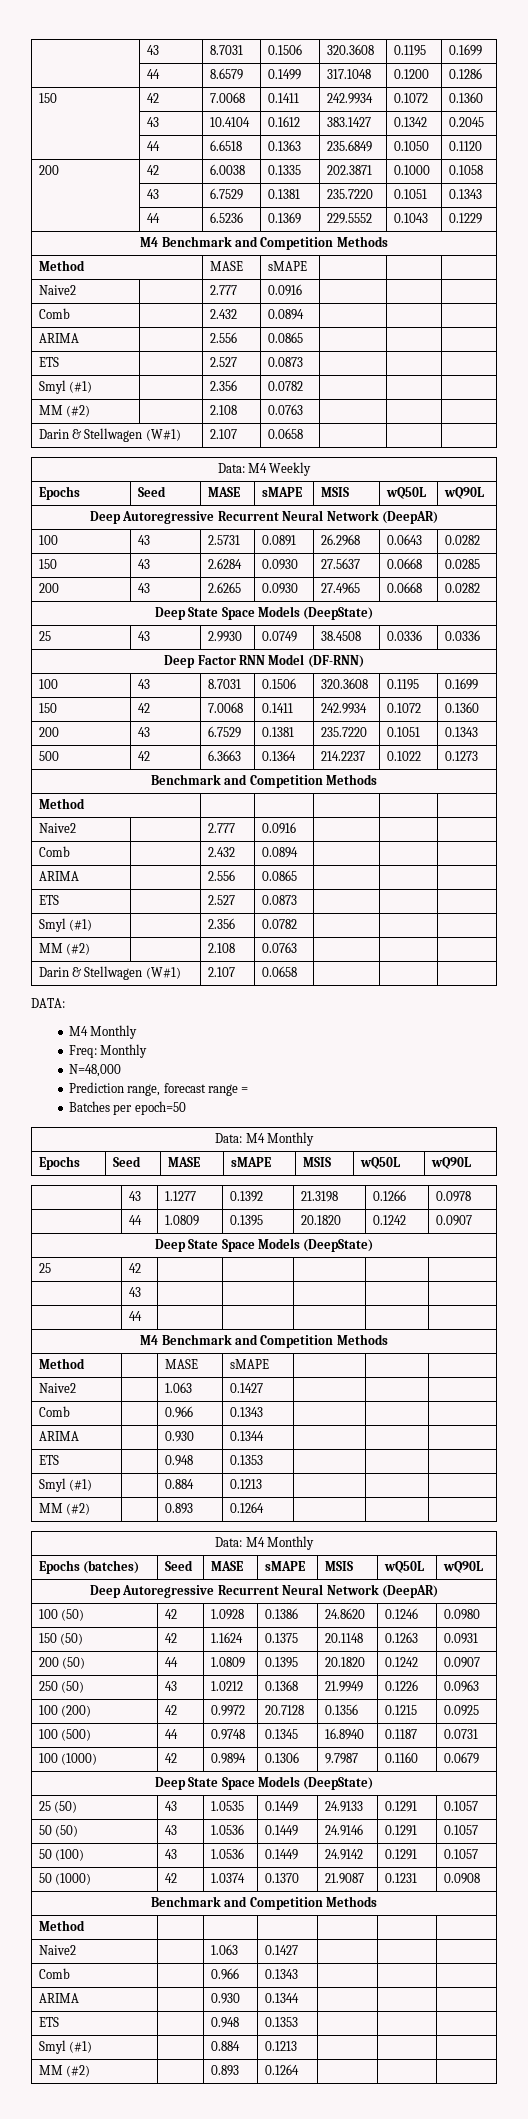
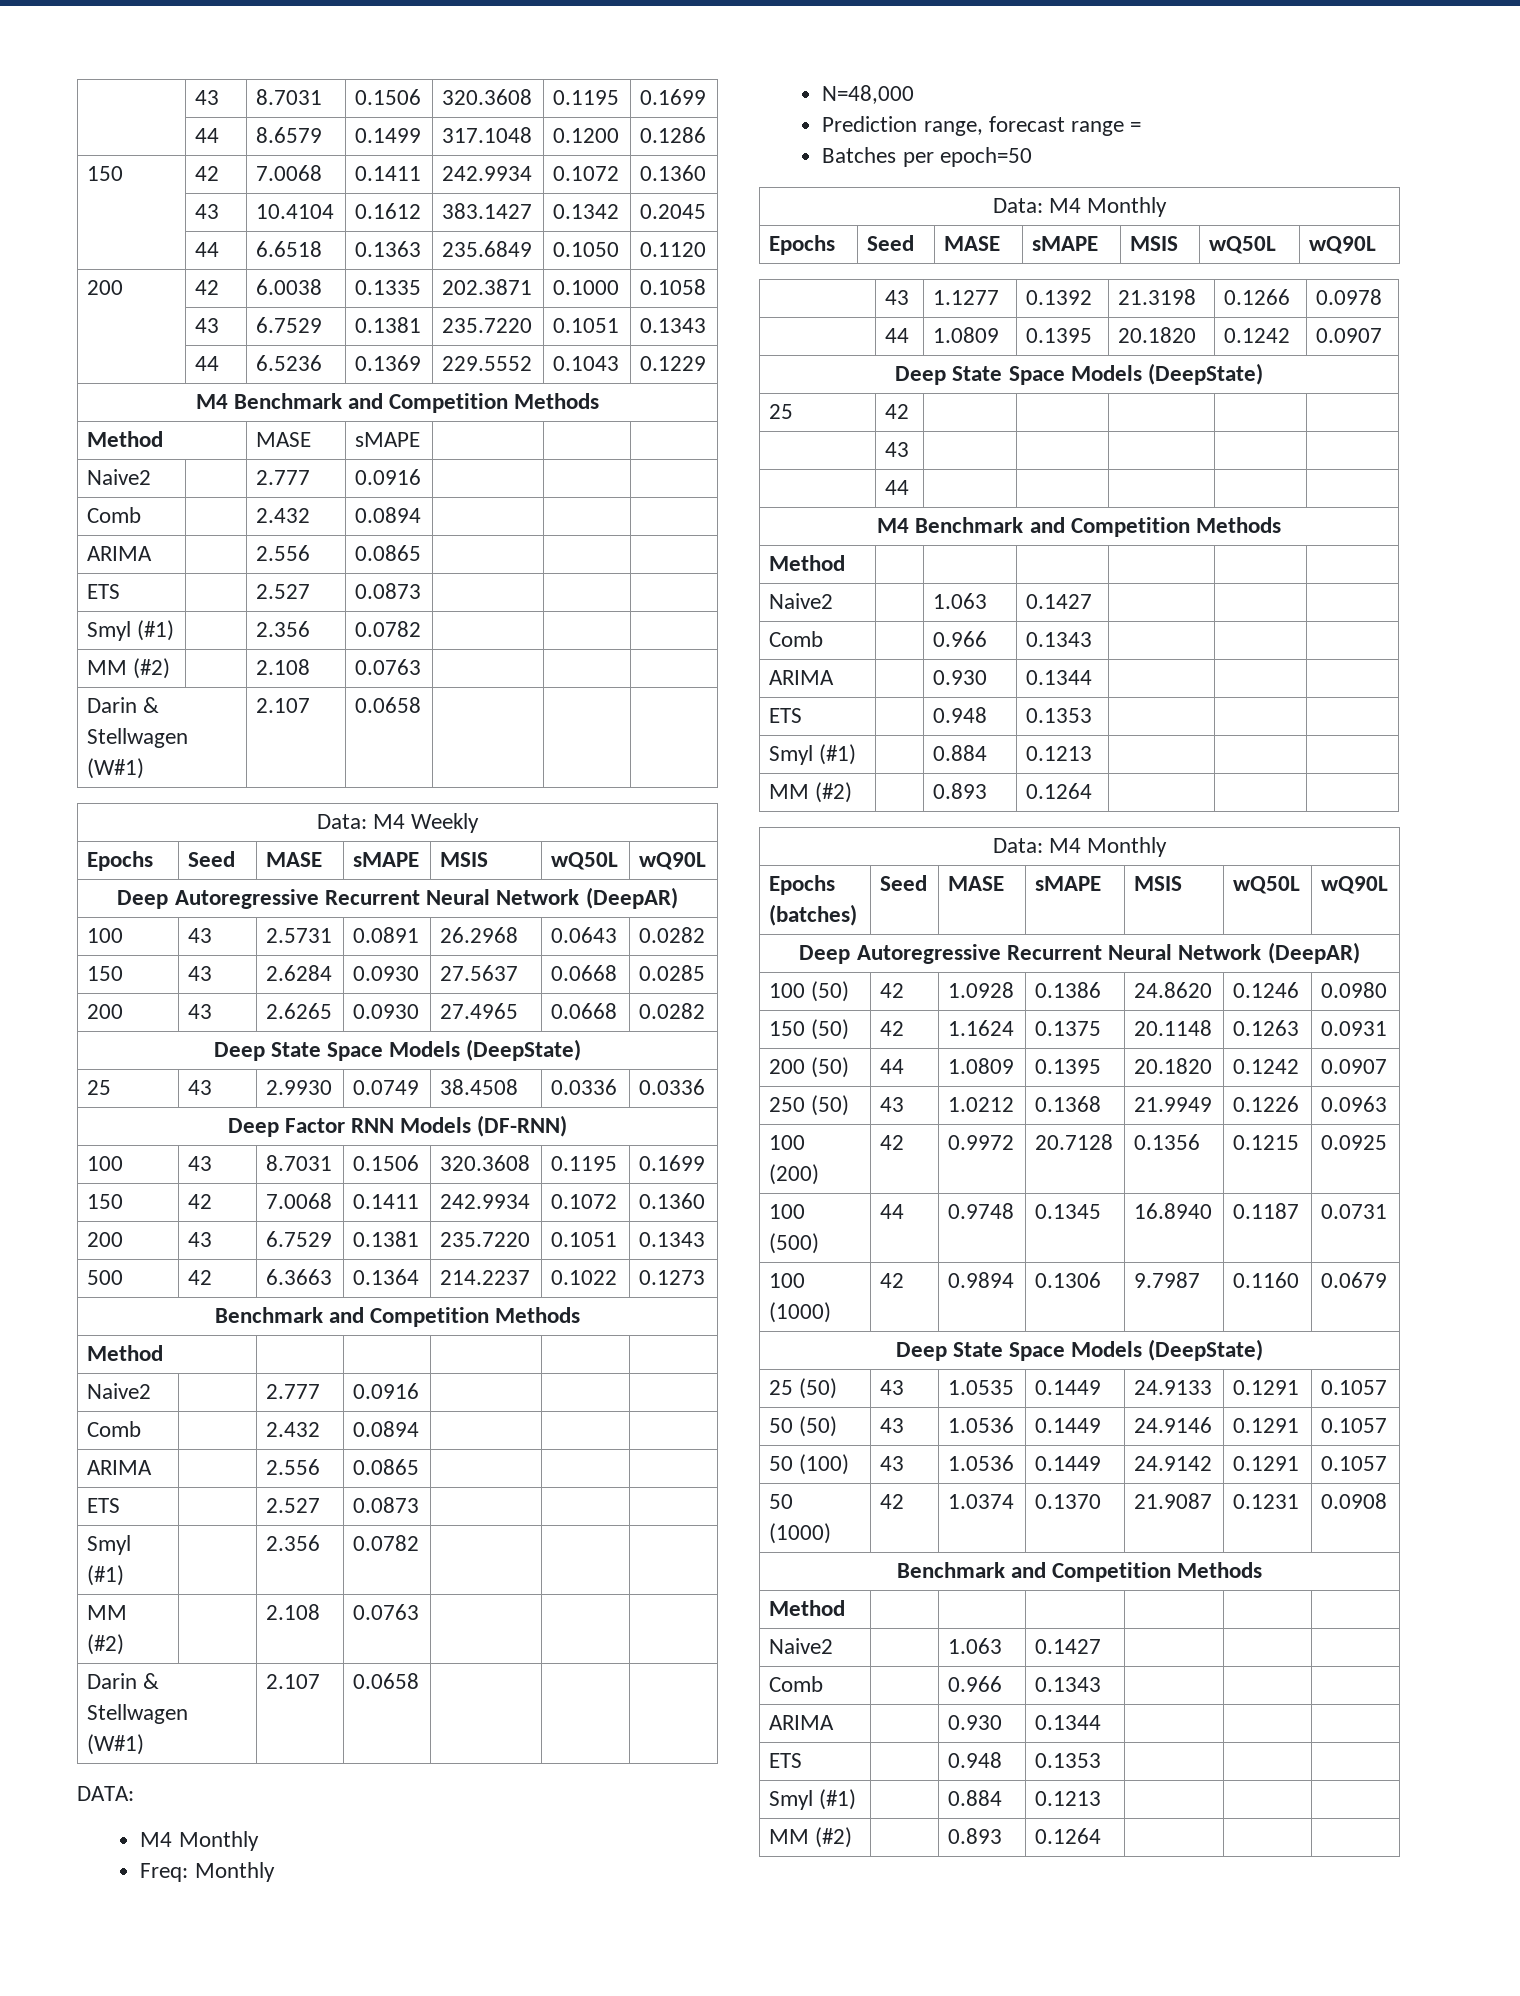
- Deep Factor RNN Model (DF-RNN)
+ Deep Factor RNN Models (DF-RNN)
  | 44 | | | | |
  M4 Benchmark and Competition Methods
- Method | | MASE | sMAPE | | |
+ Method | | | | | |

